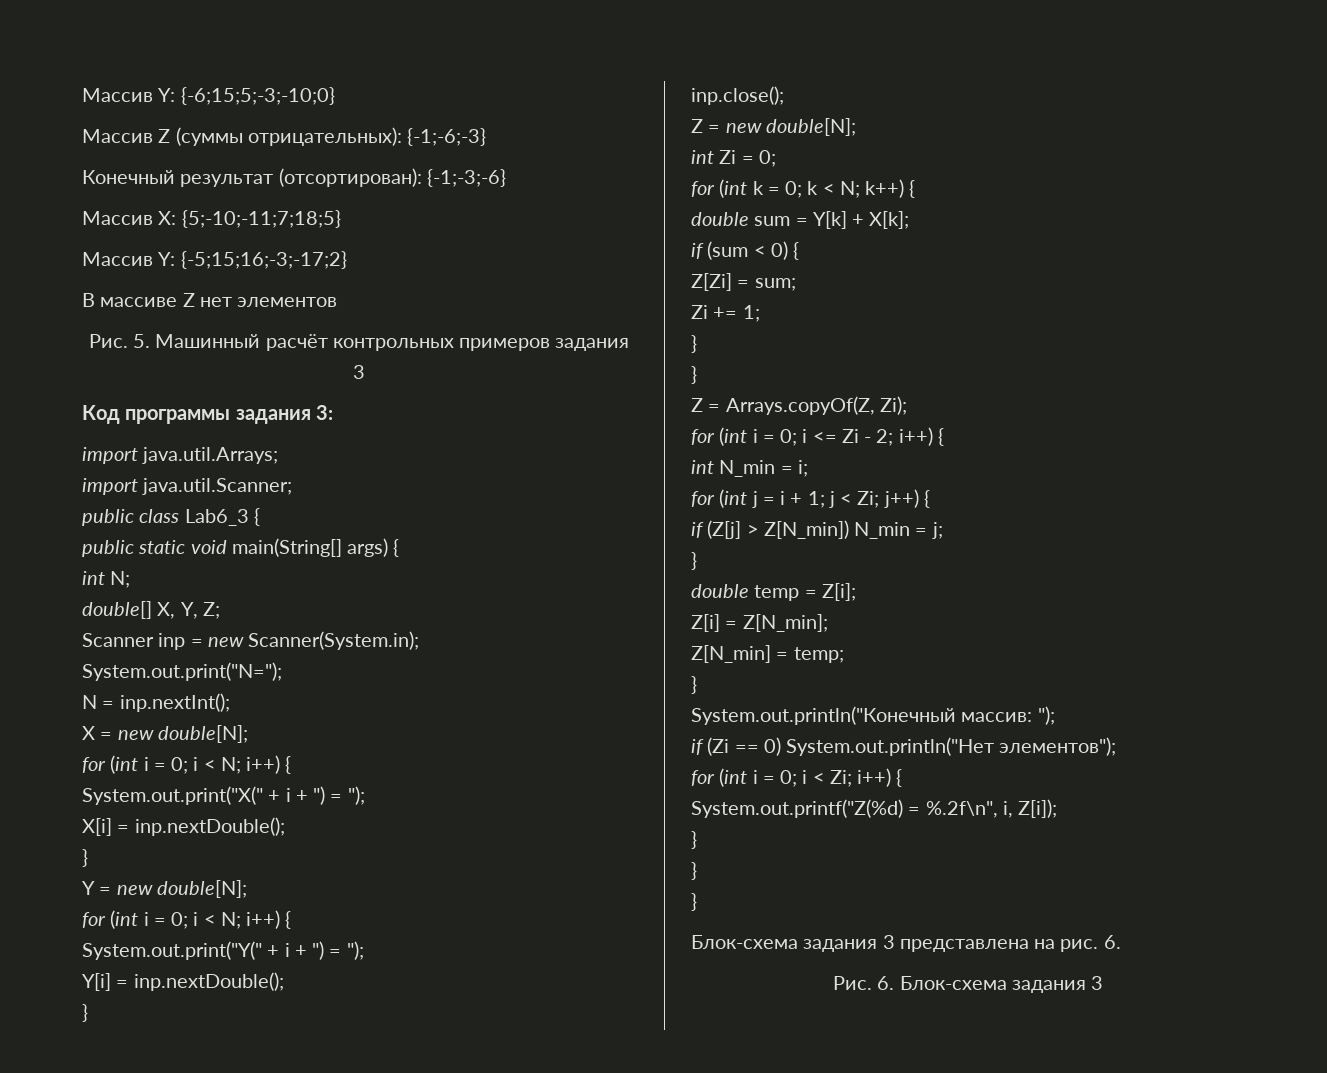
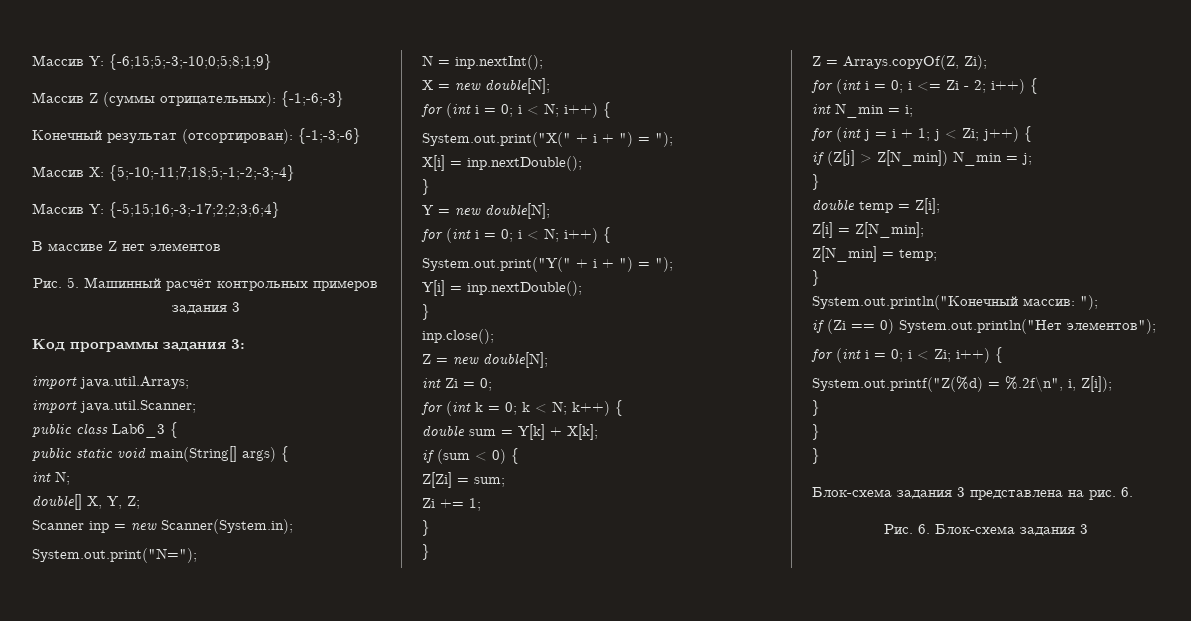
- Массив Y: {-6;15;5;-3;-10;0}
+ Массив Y: {-6;15;5;-3;-10;0;5;8;1;9}
- Массив X: {5;-10;-11;7;18;5}
- Массив Y: {-5;15;16;-3;-17;2}
+ Массив X: {5;-10;-11;7;18;5;-1;-2;-3;-4}
+ Массив Y: {-5;15;16;-3;-17;2;2;3;6;4}

